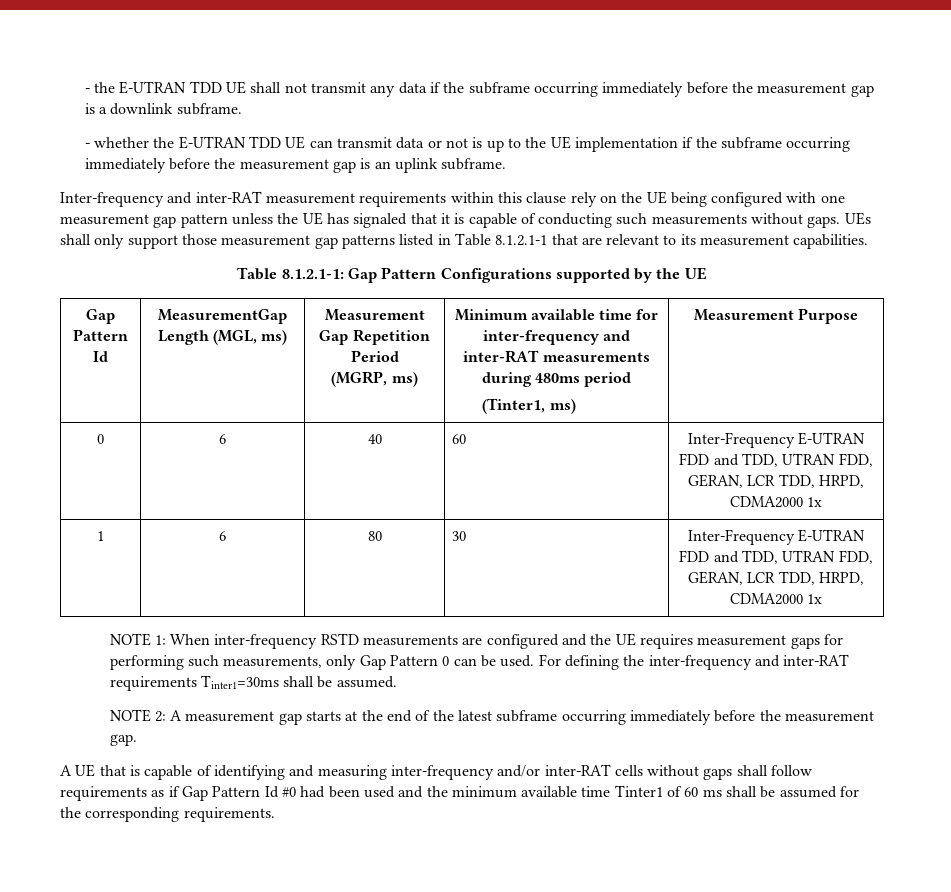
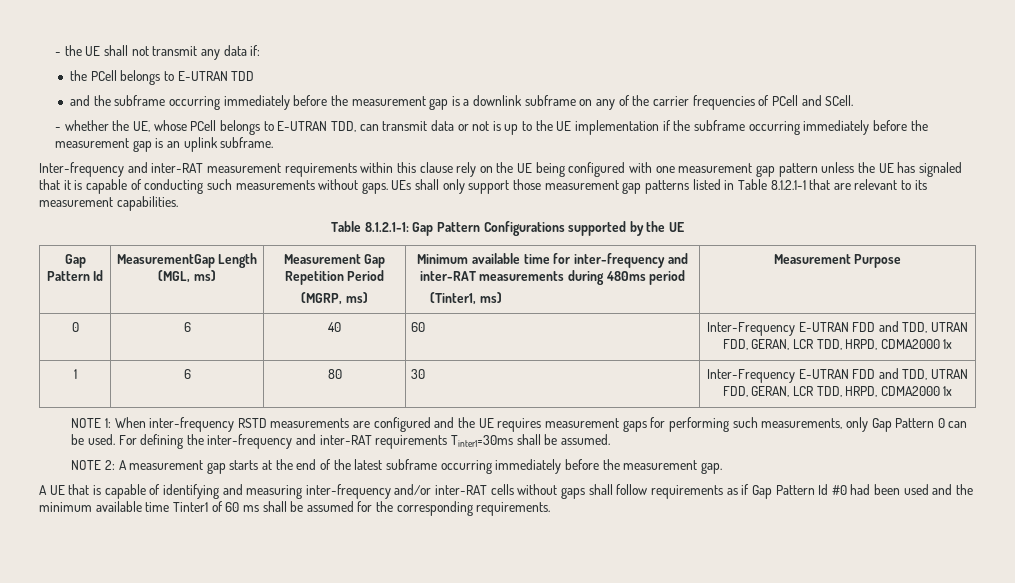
- - the E-UTRAN TDD UE shall not transmit any data if the subframe occurring immediately before the measurement gap is a downlink subframe.
- - whether the E-UTRAN TDD UE can transmit data or not is up to the UE implementation if the subframe occurring immediately before the measurement gap is an uplink subframe.
+ - the UE shall not transmit any data if:
+ the PCell belongs to E-UTRAN TDD
+ and the subframe occurring immediately before the measurement gap is a downlink subframe on any of the carrier frequencies of PCell and SCell.
+ - whether the UE, whose PCell belongs to E-UTRAN TDD, can transmit data or not is up to the UE implementation if the subframe occurring immediately before the measurement gap is an uplink subframe.

